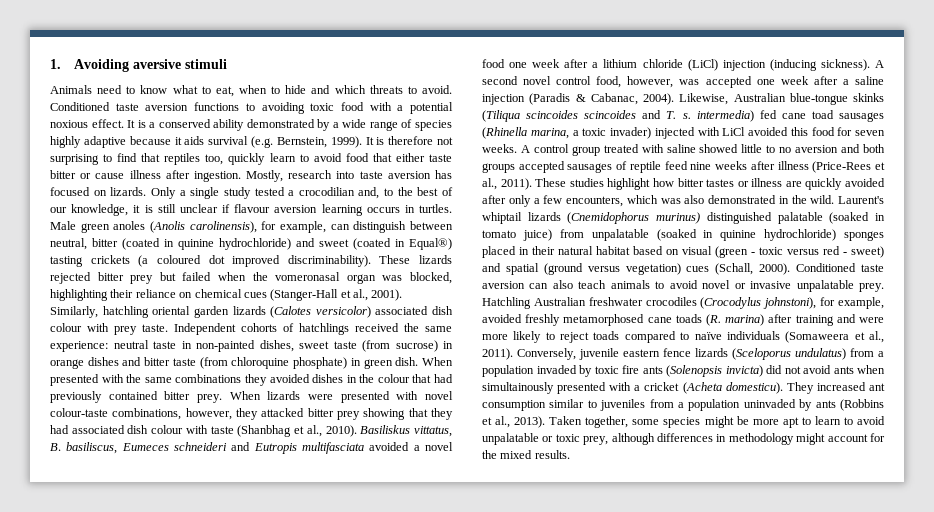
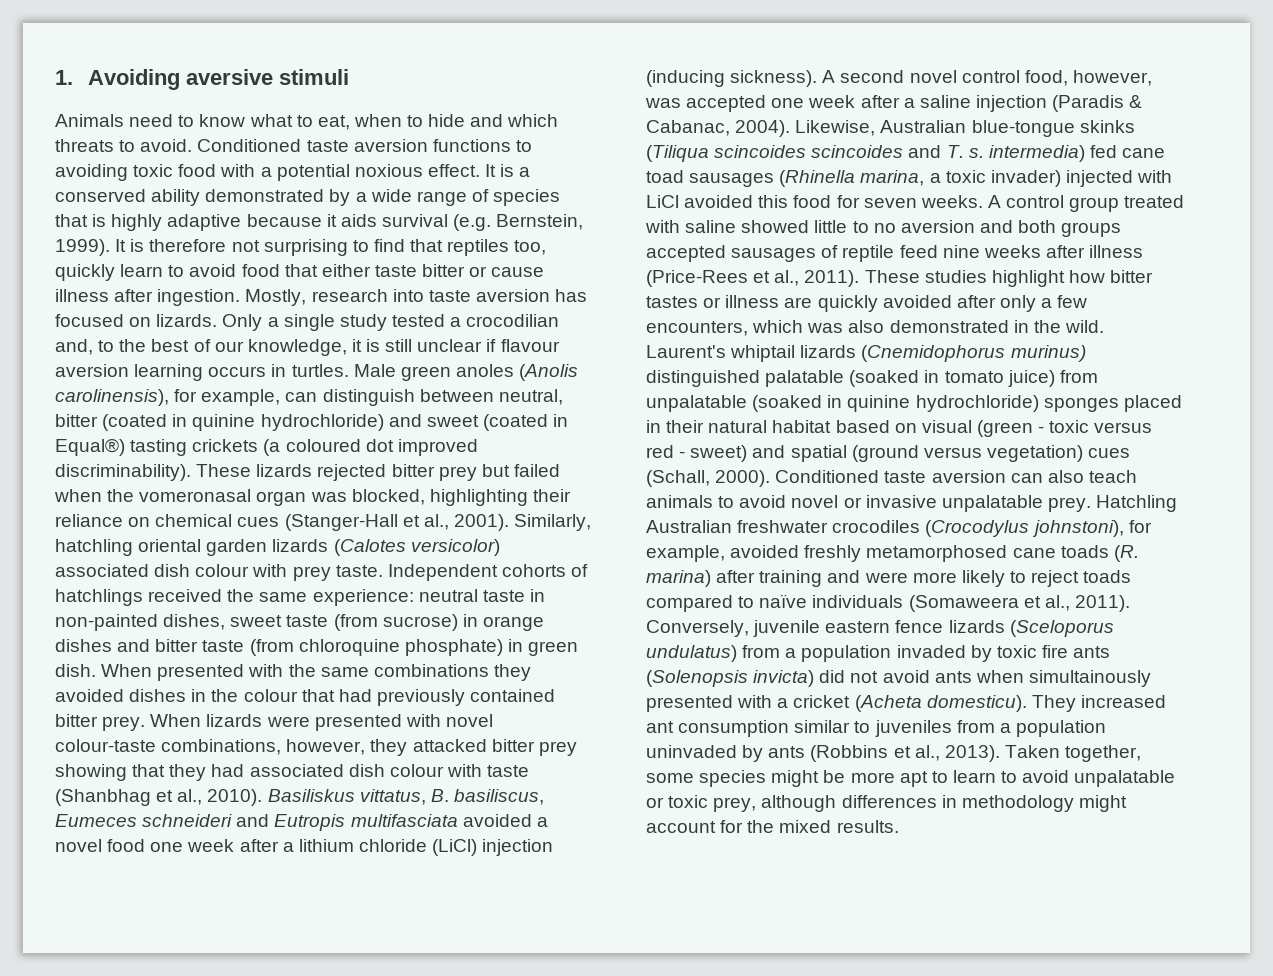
- It is a conserved ability demonstrated by a wide range of species highly adaptive because it aids survival (e.g. Bernstein, 1999).
+ It is a conserved ability demonstrated by a wide range of species that is highly adaptive because it aids survival (e.g. Bernstein, 1999).

